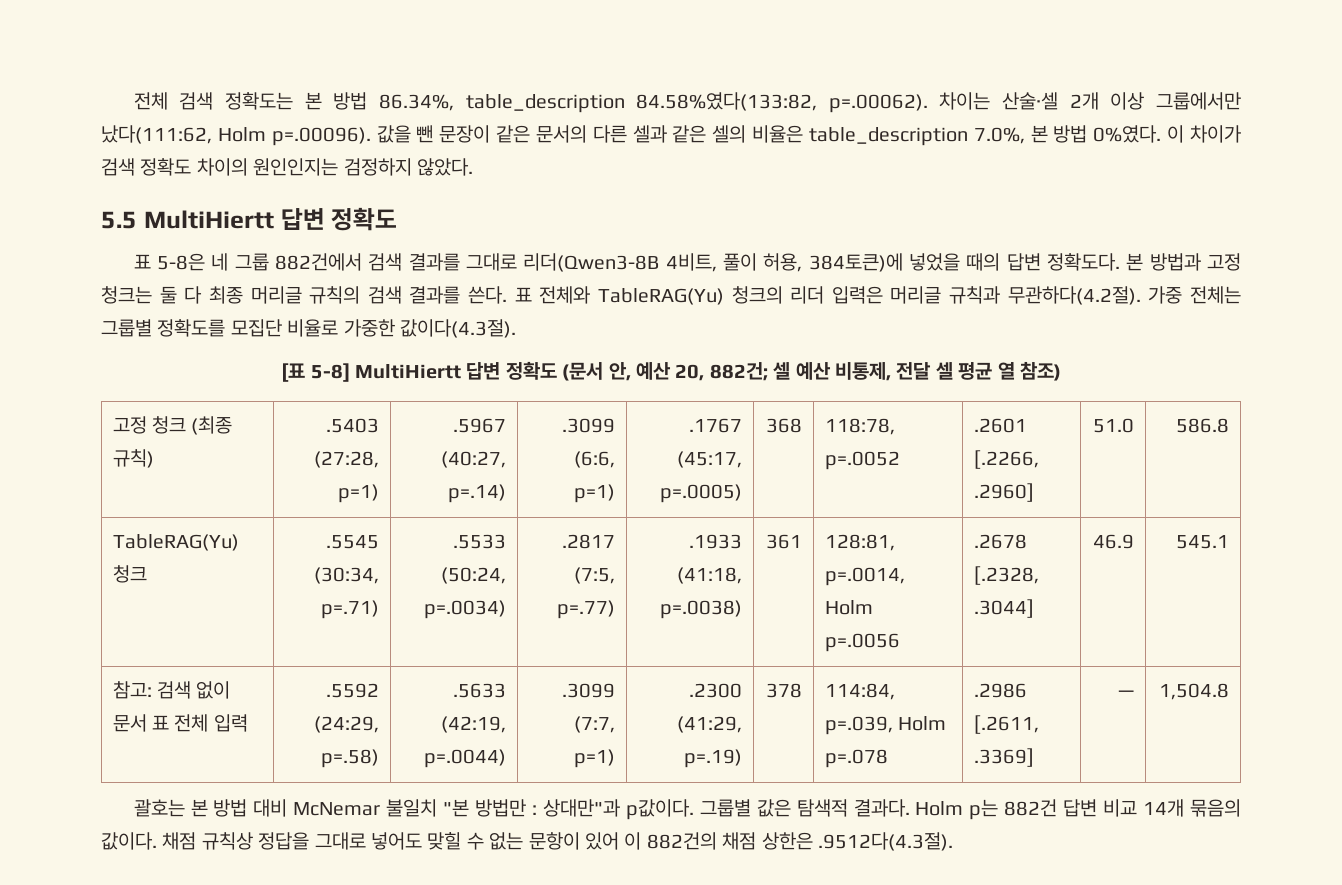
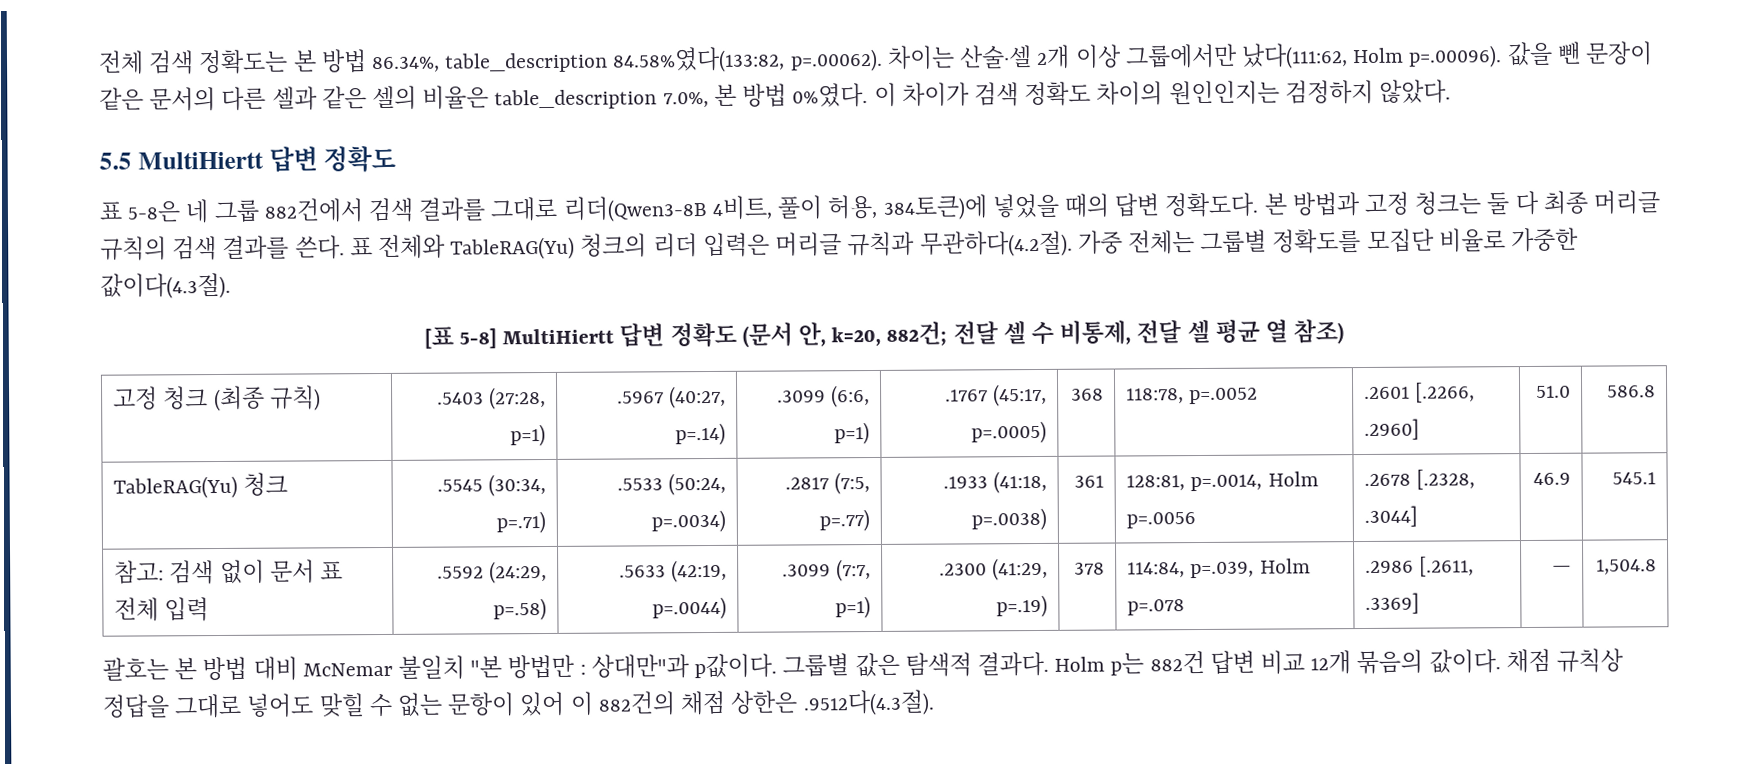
- [표 5-8] MultiHiertt 답변 정확도 (문서 안, 예산 20, 882건; 셀 예산 비통제, 전달 셀 평균 열 참조)
+ [표 5-8] MultiHiertt 답변 정확도 (문서 안, k=20, 882건; 전달 셀 수 비통제, 전달 셀 평균 열 참조)
- Holm p는 882건 답변 비교 14개 묶음의 값이다.
+ Holm p는 882건 답변 비교 12개 묶음의 값이다.

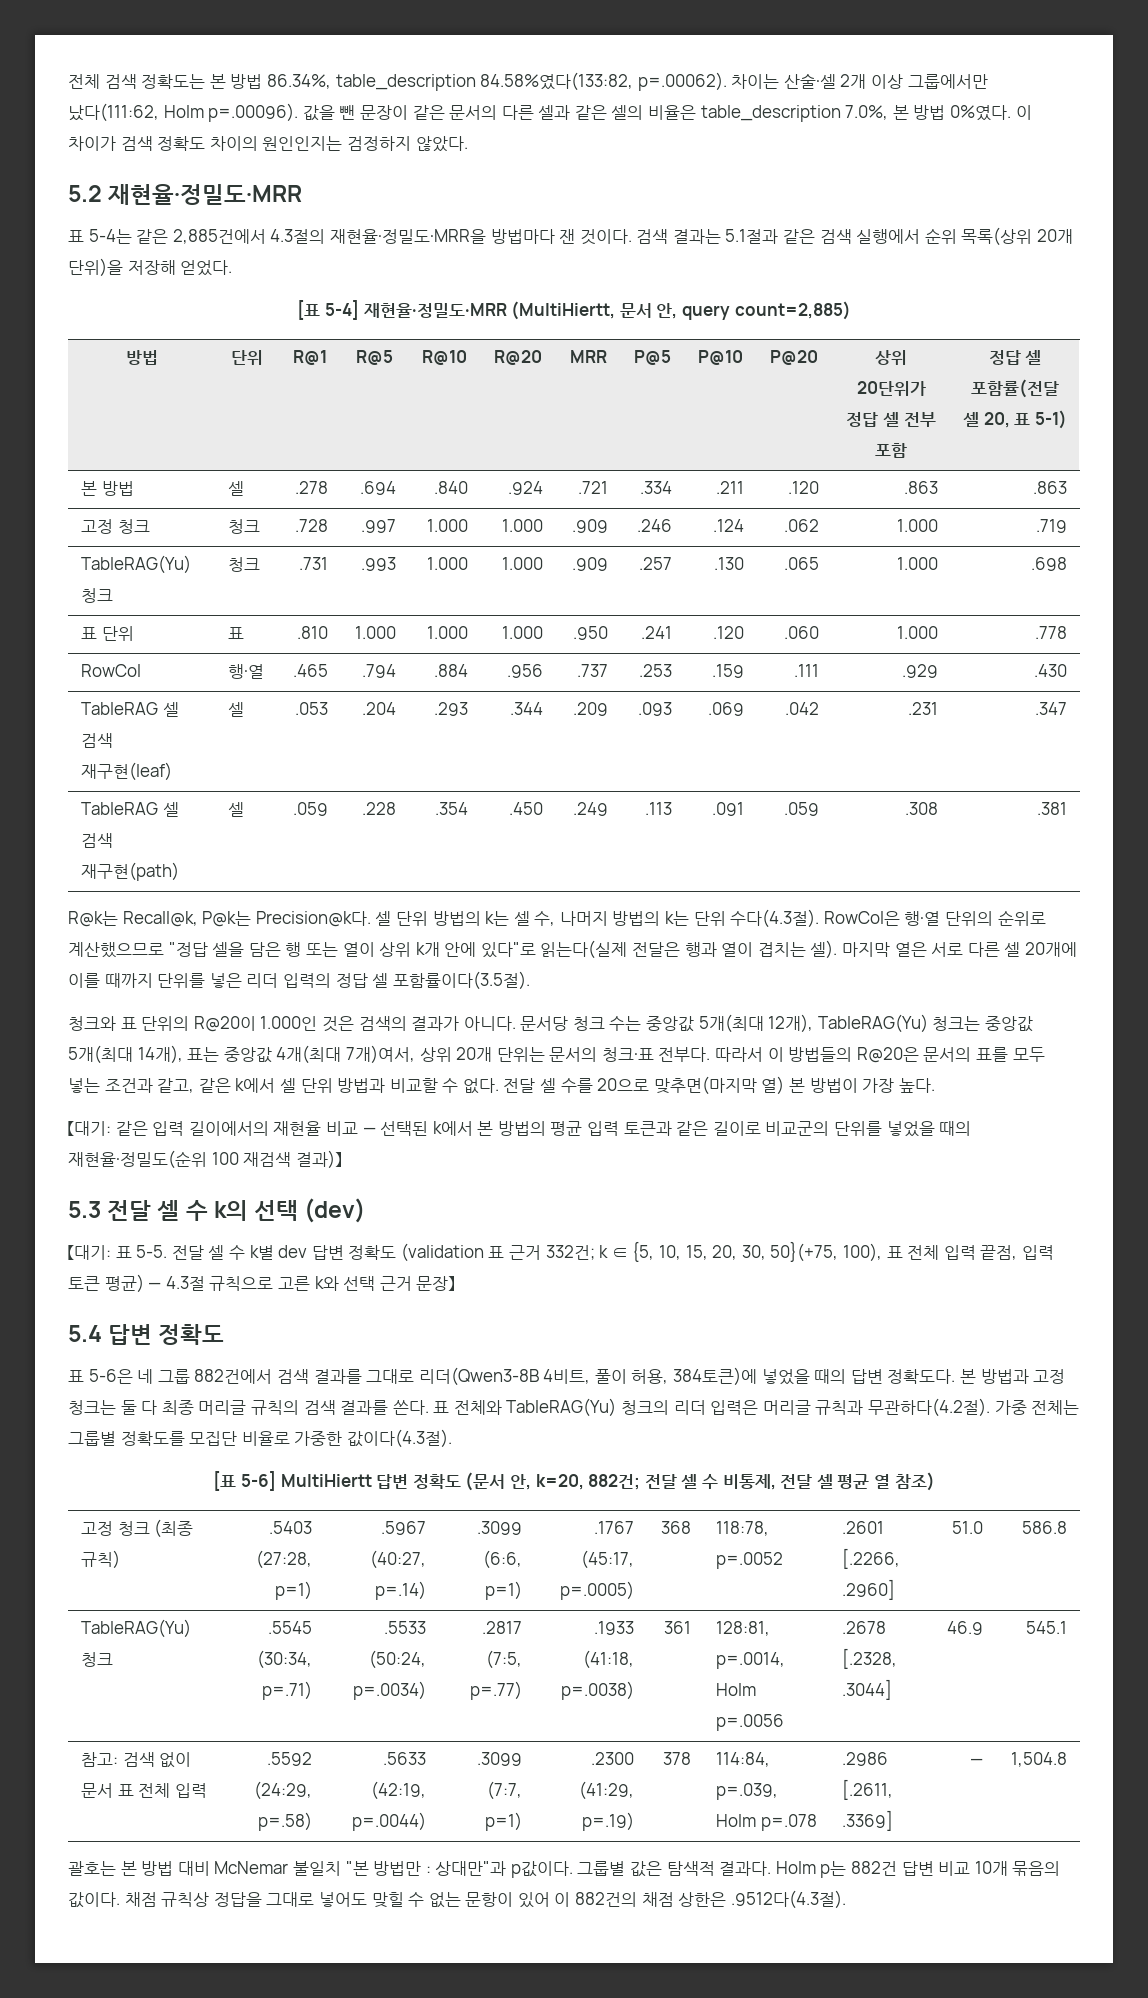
- 5.5 MultiHiertt 답변 정확도
+ 5.2 재현율·정밀도·MRR
+ 표 5-4는 같은 2,885건에서 4.3절의 재현율·정밀도·MRR을 방법마다 잰 것이다. 검색 결과는 5.1절과 같은 검색 실행에서 순위 목록(상위 20개 단위)을 저장해 얻었다.
+ [표 5-4] 재현율·정밀도·MRR (MultiHiertt, 문서 안, query count=2,885)
+ 방법 | 단위 | R@1 | R@5 | R@10 | R@20 | MRR | P@5 | P@10 | P@20 | 상위 20단위가 정답 셀 전부 포함 | 정답 셀 포함률(전달 셀 20, 표 5-1)
+ 본 방법 | 셀 | .278 | .694 | .840 | .924 | .721 | .334 | .211 | .120 | .863 | .863
+ 고정 청크 | 청크 | .728 | .997 | 1.000 | 1.000 | .909 | .246 | .124 | .062 | 1.000 | .719
+ TableRAG(Yu) 청크 | 청크 | .731 | .993 | 1.000 | 1.000 | .909 | .257 | .130 | .065 | 1.000 | .698
+ 표 단위 | 표 | .810 | 1.000 | 1.000 | 1.000 | .950 | .241 | .120 | .060 | 1.000 | .778
+ RowCol | 행·열 | .465 | .794 | .884 | .956 | .737 | .253 | .159 | .111 | .929 | .430
+ TableRAG 셀 검색 재구현(leaf) | 셀 | .053 | .204 | .293 | .344 | .209 | .093 | .069 | .042 | .231 | .347
+ TableRAG 셀 검색 재구현(path) | 셀 | .059 | .228 | .354 | .450 | .249 | .113 | .091 | .059 | .308 | .381
+ R@k는 Recall@k, P@k는 Precision@k다. 셀 단위 방법의 k는 셀 수, 나머지 방법의 k는 단위 수다(4.3절). RowCol은 행·열 단위의 순위로 계산했으므로 "정답 셀을 담은 행 또는 열이 상위 k개 안에 있다"로 읽는다(실제 전달은 행과 열이 겹치는 셀). 마지막 열은 서로 다른 셀 20개에 이를 때까지 단위를 넣은 리더 입력의 정답 셀 포함률이다(3.5절).
+ 청크와 표 단위의 R@20이 1.000인 것은 검색의 결과가 아니다. 문서당 청크 수는 중앙값 5개(최대 12개), TableRAG(Yu) 청크는 중앙값 5개(최대 14개), 표는 중앙값 4개(최대 7개)여서, 상위 20개 단위는 문서의 청크·표 전부다. 따라서 이 방법들의 R@20은 문서의 표를 모두 넣는 조건과 같고, 같은 k에서 셀 단위 방법과 비교할 수 없다. 전달 셀 수를 20으로 맞추면(마지막 열) 본 방법이 가장 높다.
+ 【대기: 같은 입력 길이에서의 재현율 비교 — 선택된 k에서 본 방법의 평균 입력 토큰과 같은 길이로 비교군의 단위를 넣었을 때의 재현율·정밀도(순위 100 재검색 결과)】
+ 5.3 전달 셀 수 k의 선택 (dev)
+ 【대기: 표 5-5. 전달 셀 수 k별 dev 답변 정확도 (validation 표 근거 332건; k ∈ {5, 10, 15, 20, 30, 50}(+75, 100), 표 전체 입력 끝점, 입력 토큰 평균) — 4.3절 규칙으로 고른 k와 선택 근거 문장】
+ 5.4 답변 정확도
- 표 5-8은 네 그룹 882건에서 검색 결과를 그대로 리더(Qwen3-8B 4비트, 풀이 허용, 384토큰)에 넣었을 때의 답변 정확도다.
+ 표 5-6은 네 그룹 882건에서 검색 결과를 그대로 리더(Qwen3-8B 4비트, 풀이 허용, 384토큰)에 넣었을 때의 답변 정확도다.
- [표 5-8] MultiHiertt 답변 정확도 (문서 안, k=20, 882건; 전달 셀 수 비통제, 전달 셀 평균 열 참조)
+ [표 5-6] MultiHiertt 답변 정확도 (문서 안, k=20, 882건; 전달 셀 수 비통제, 전달 셀 평균 열 참조)
- Holm p는 882건 답변 비교 12개 묶음의 값이다.
+ Holm p는 882건 답변 비교 10개 묶음의 값이다.

